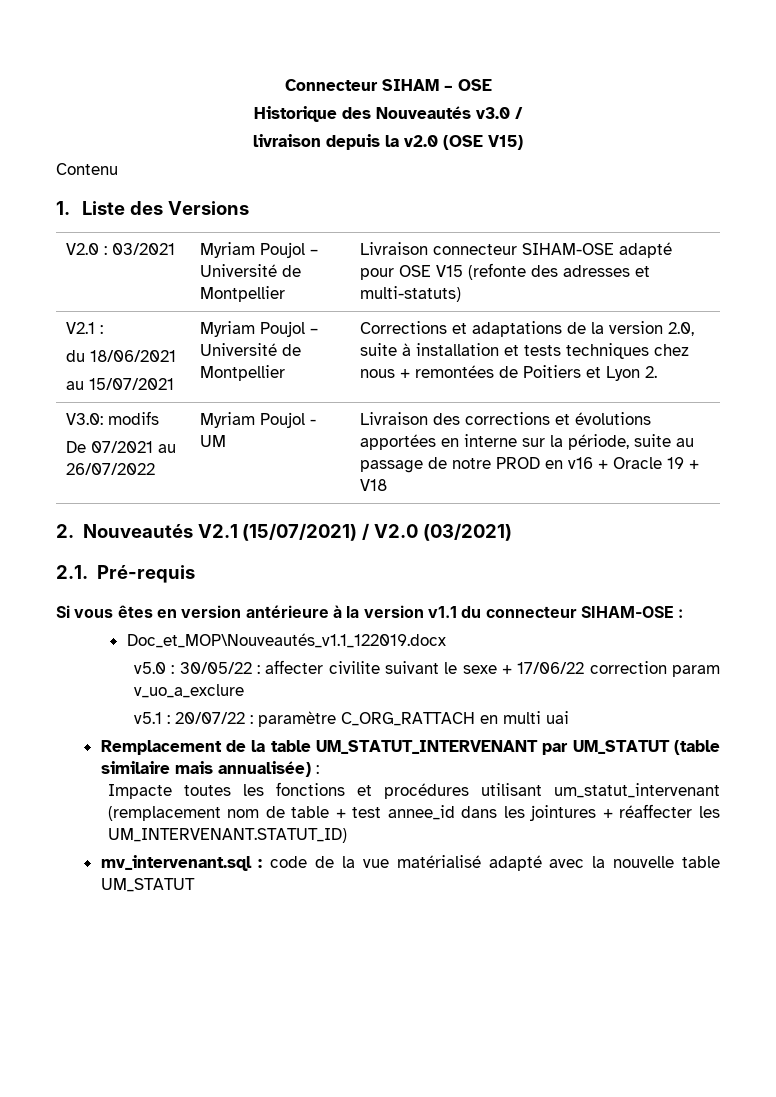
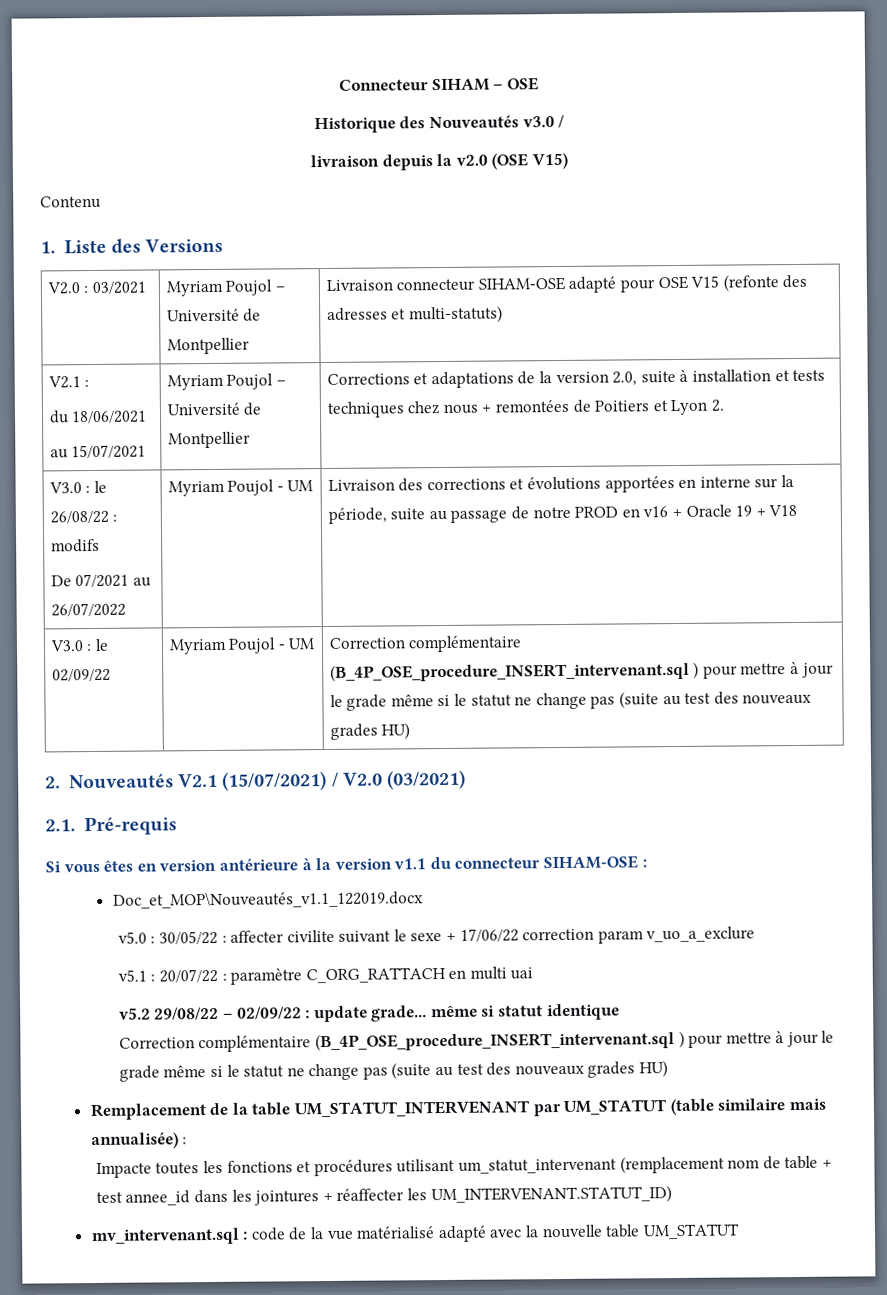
- V3.0: modifs
+ V3.0 : le 26/08/22 : modifs
+ V3.0 : le 02/09/22 | Myriam Poujol - UM | Correction complémentaire (B_4P_OSE_procedure_INSERT_intervenant.sql ) pour mettre à jour le grade même si le statut ne change pas (suite au test des nouveaux grades HU)
+ v5.2 29/08/22 – 02/09/22 : update grade... même si statut identique
+ Correction complémentaire (B_4P_OSE_procedure_INSERT_intervenant.sql ) pour mettre à jour le grade même si le statut ne change pas (suite au test des nouveaux grades HU)

